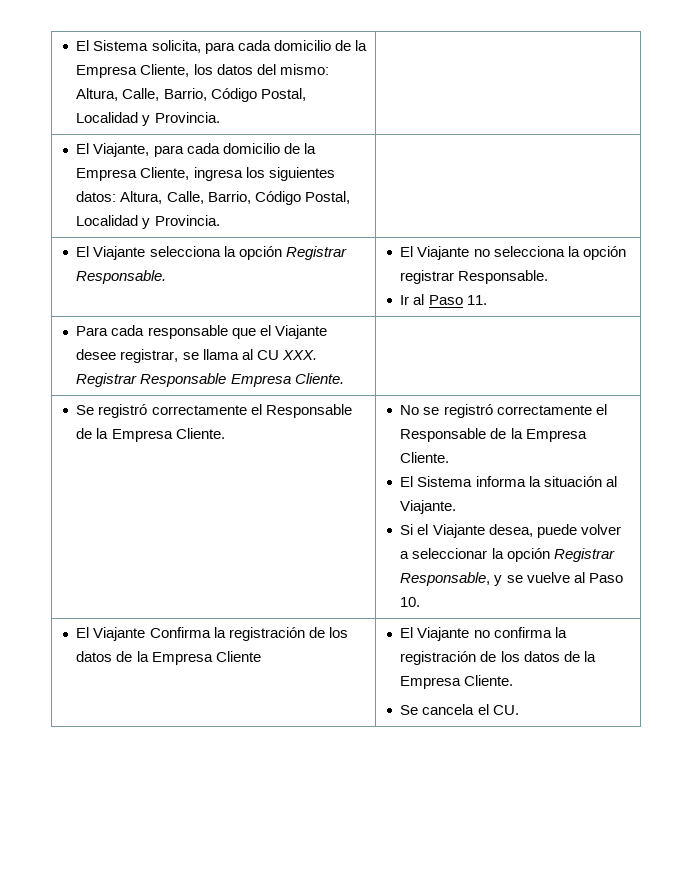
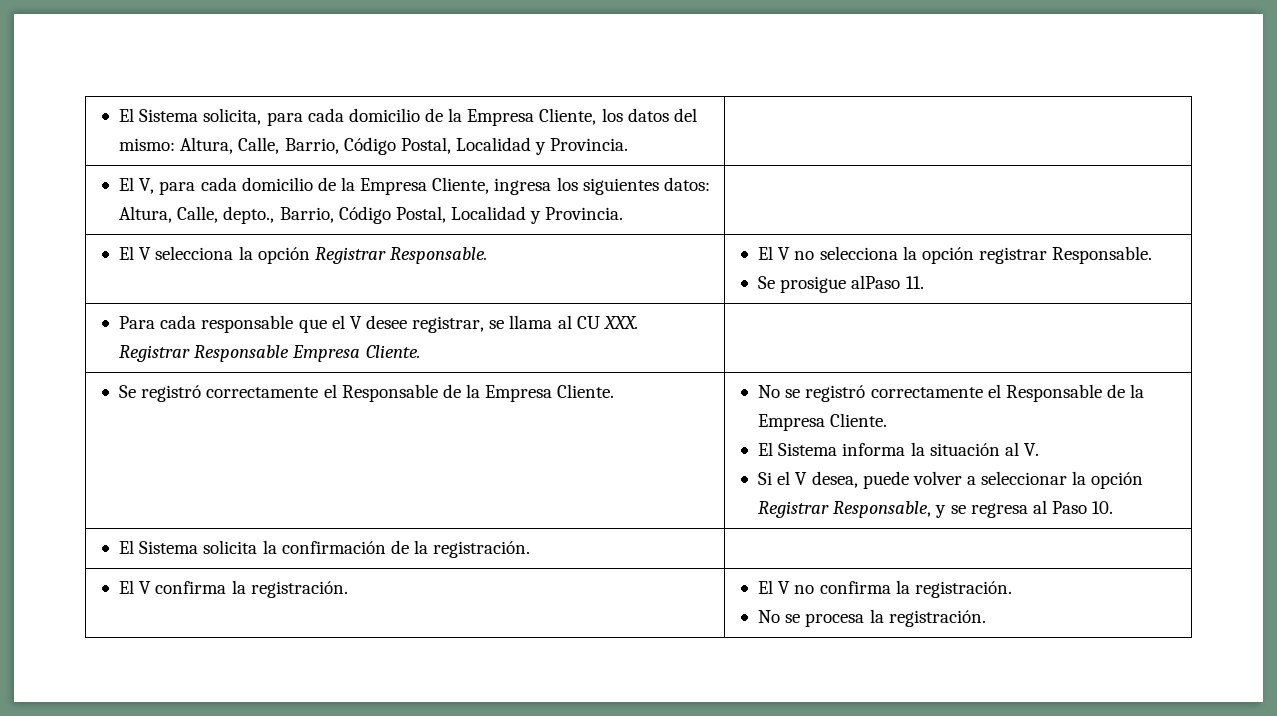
- El Viajante, para cada domicilio de la Empresa Cliente, ingresa los siguientes datos: Altura, Calle, Barrio, Código Postal, Localidad y Provincia. |
- El Viajante selecciona la opción Registrar Responsable. | El Viajante no selecciona la opción registrar Responsable.
- Ir al Paso 11.
+ El V, para cada domicilio de la Empresa Cliente, ingresa los siguientes datos: Altura, Calle, depto., Barrio, Código Postal, Localidad y Provincia. |
+ El V selecciona la opción Registrar Responsable. | El V no selecciona la opción registrar Responsable.
+ Se prosigue alPaso 11.
- Para cada responsable que el Viajante desee registrar, se llama al CU XXX. Registrar Responsable Empresa Cliente. |
+ Para cada responsable que el V desee registrar, se llama al CU XXX. Registrar Responsable Empresa Cliente. |
- El Sistema informa la situación al Viajante.
+ El Sistema informa la situación al V.
- Si el Viajante desea, puede volver a seleccionar la opción Registrar Responsable, y se vuelve al Paso 10.
+ Si el V desea, puede volver a seleccionar la opción Registrar Responsable, y se regresa al Paso 10.
- El Viajante Confirma la registración de los datos de la Empresa Cliente | El Viajante no confirma la registración de los datos de la Empresa Cliente.
- Se cancela el CU.
+ El Sistema solicita la confirmación de la registración. |
+ El V confirma la registración. | El V no confirma la registración.
+ No se procesa la registración.

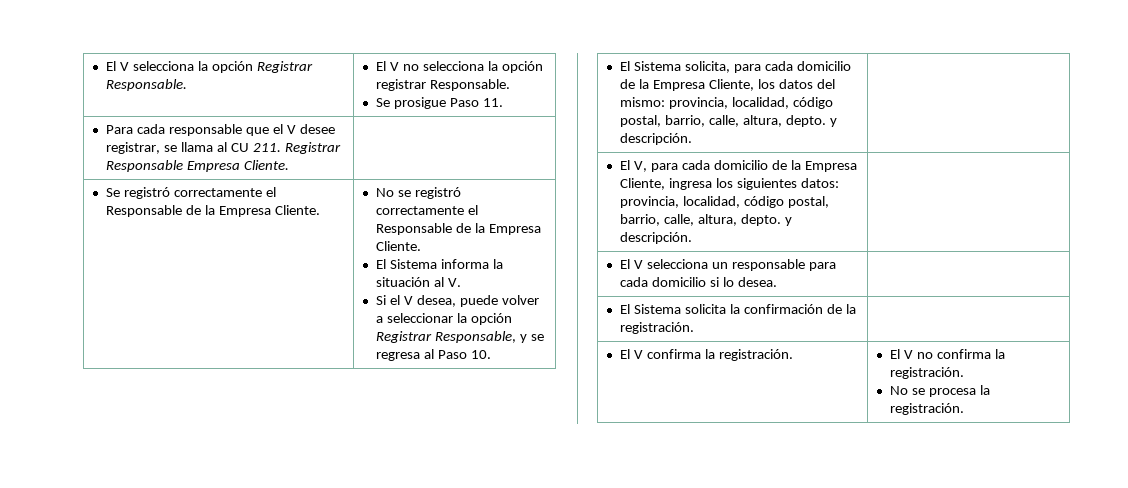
- El Sistema solicita, para cada domicilio de la Empresa Cliente, los datos del mismo: Altura, Calle, Barrio, Código Postal, Localidad y Provincia. |
- El V, para cada domicilio de la Empresa Cliente, ingresa los siguientes datos: Altura, Calle, depto., Barrio, Código Postal, Localidad y Provincia. |
  El V selecciona la opción Registrar Responsable. | El V no selecciona la opción registrar Responsable.
- Se prosigue alPaso 11.
+ Se prosigue Paso 11.
- Para cada responsable que el V desee registrar, se llama al CU XXX. Registrar Responsable Empresa Cliente. |
+ Para cada responsable que el V desee registrar, se llama al CU 211. Registrar Responsable Empresa Cliente. |
+ El Sistema solicita, para cada domicilio de la Empresa Cliente, los datos del mismo: provincia, localidad, código postal, barrio, calle, altura, depto. y descripción. |
+ El V, para cada domicilio de la Empresa Cliente, ingresa los siguientes datos: provincia, localidad, código postal, barrio, calle, altura, depto. y descripción. |
+ El V selecciona un responsable para cada domicilio si lo desea. |

